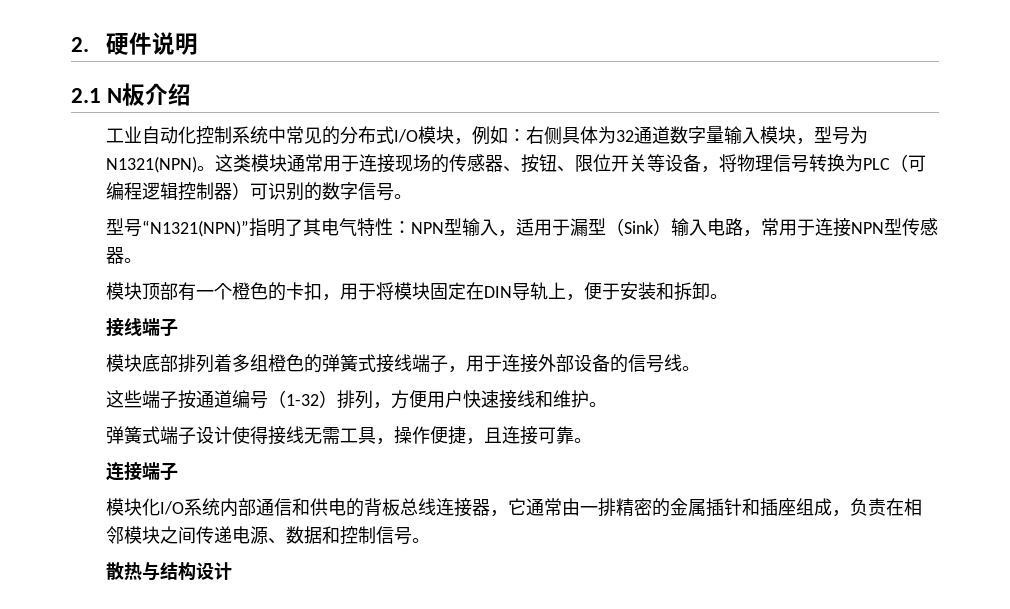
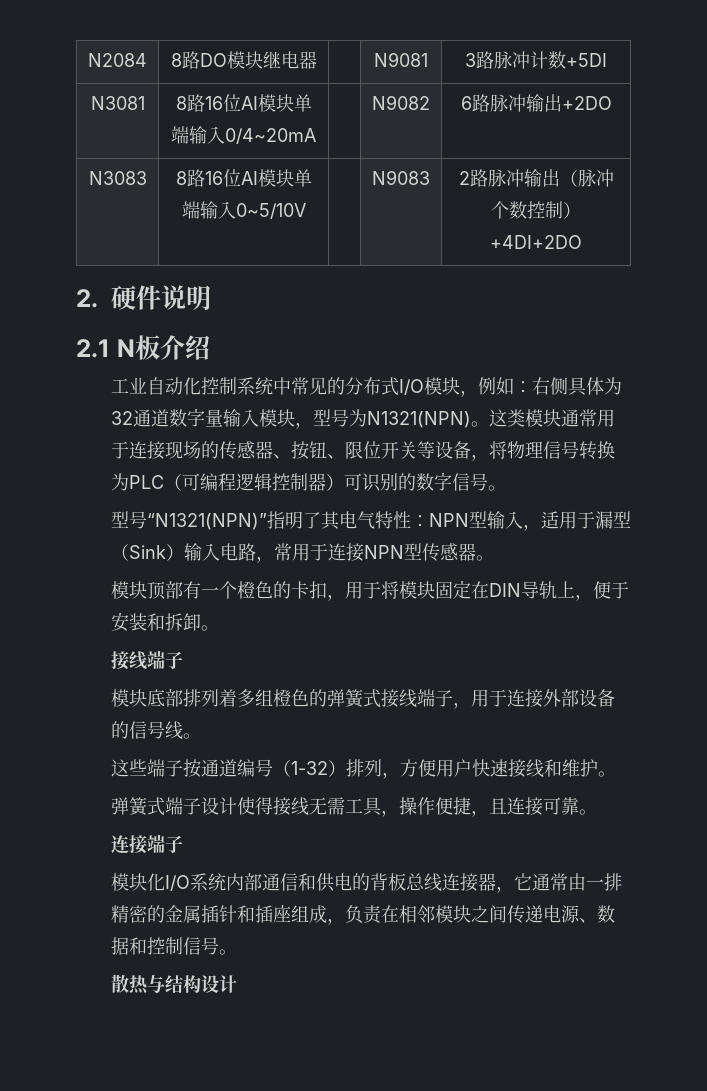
+ N2084 | 8路DO模块继电器 | | N9081 | 3路脉冲计数+5DI
+ N3081 | 8路16位AI模块单端输入0/4~20mA | | N9082 | 6路脉冲输出+2DO
+ N3083 | 8路16位AI模块单端输入0~5/10V | | N9083 | 2路脉冲输出（脉冲个数控制）+4DI+2DO

